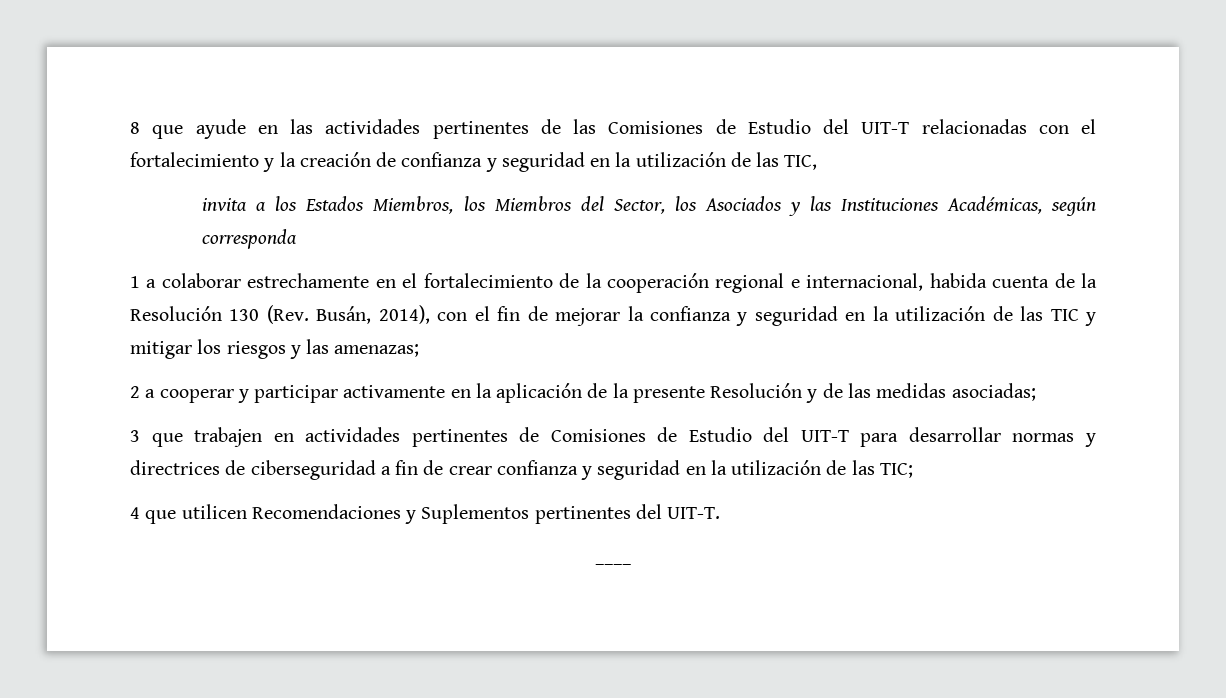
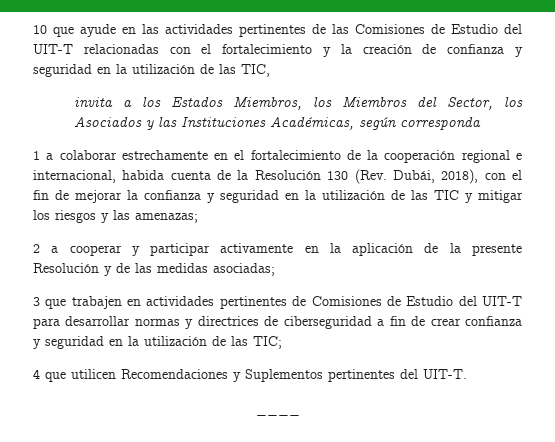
- 8 que ayude en las actividades pertinentes de las Comisiones de Estudio del UIT-T relacionadas con el fortalecimiento y la creación de confianza y seguridad en la utilización de las TIC,
+ 10 que ayude en las actividades pertinentes de las Comisiones de Estudio del UIT-T relacionadas con el fortalecimiento y la creación de confianza y seguridad en la utilización de las TIC,
- 1 a colaborar estrechamente en el fortalecimiento de la cooperación regional e internacional, habida cuenta de la Resolución 130 (Rev. Busán, 2014), con el fin de mejorar la confianza y seguridad en la utilización de las TIC y mitigar los riesgos y las amenazas;
+ 1 a colaborar estrechamente en el fortalecimiento de la cooperación regional e internacional, habida cuenta de la Resolución 130 (Rev. Dubái, 2018), con el fin de mejorar la confianza y seguridad en la utilización de las TIC y mitigar los riesgos y las amenazas;

